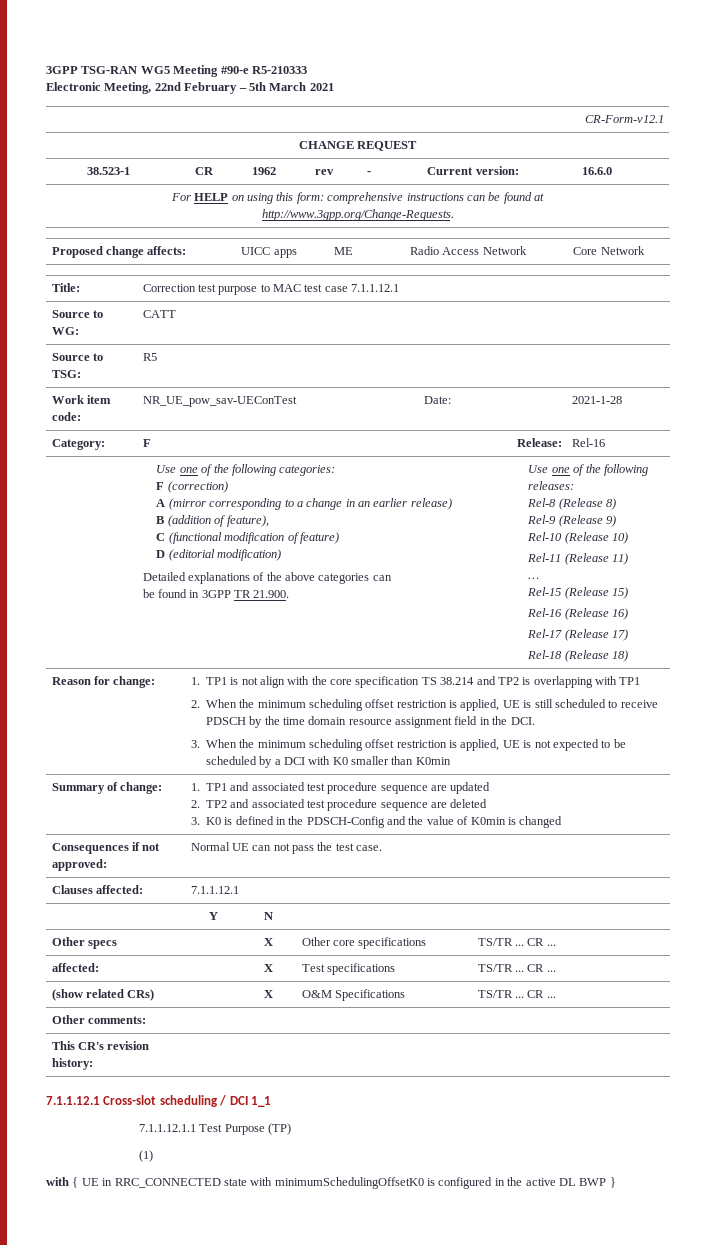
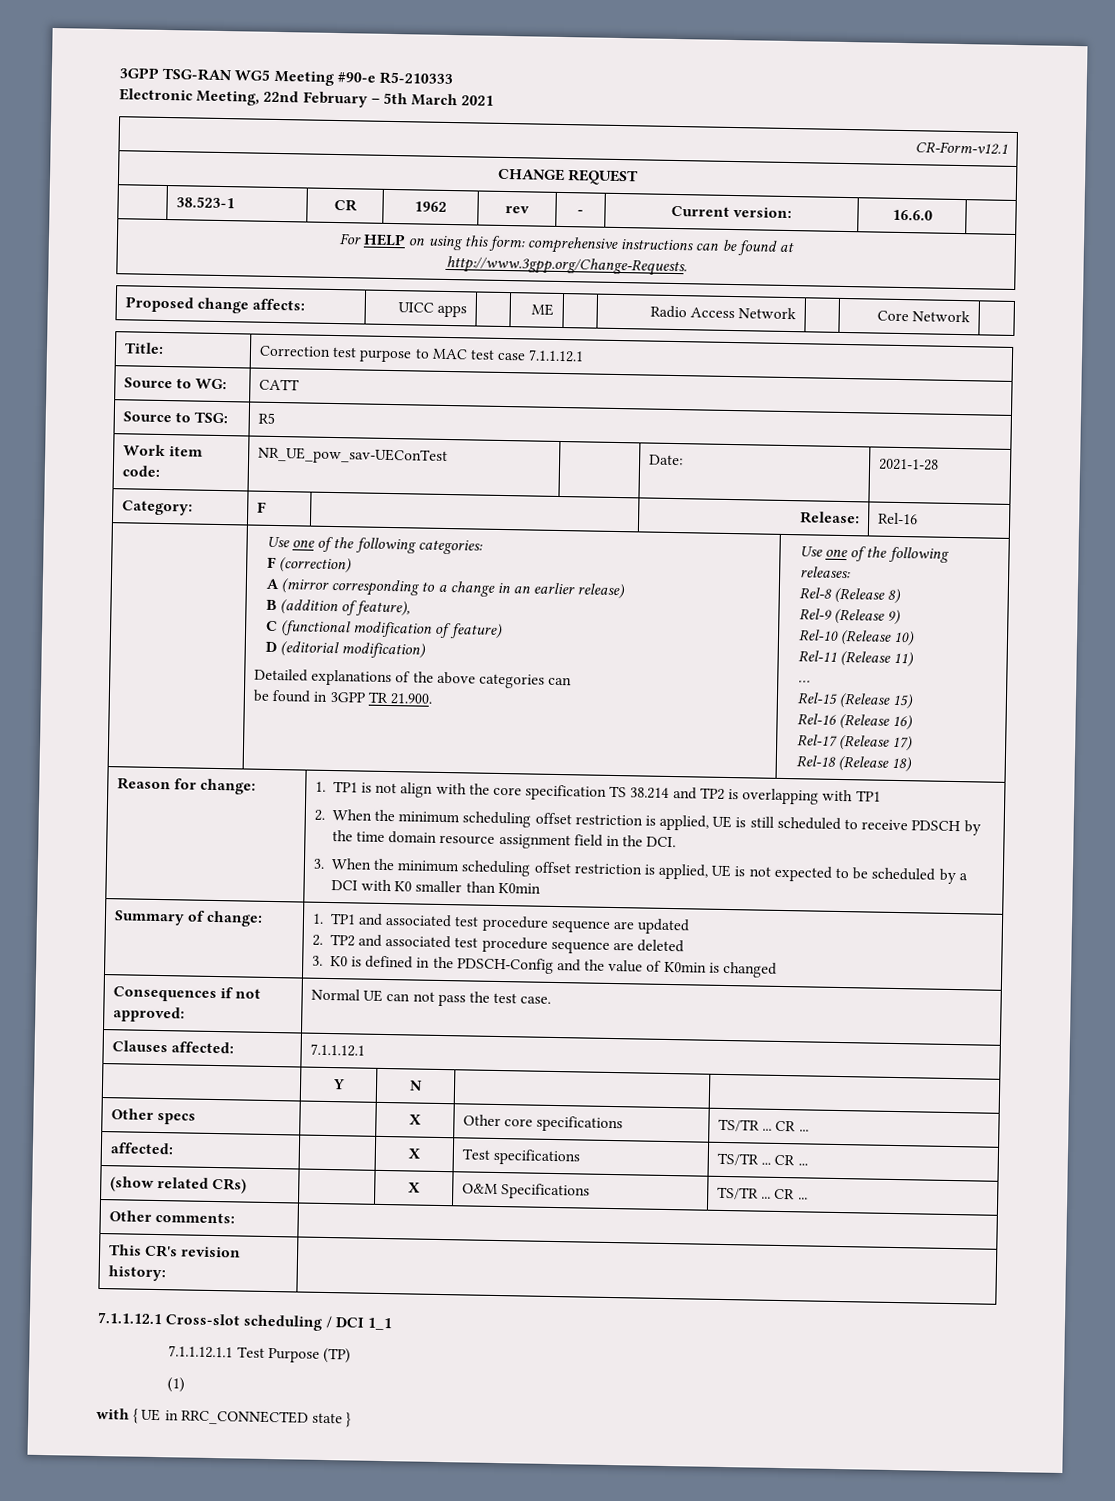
- with { UE in RRC_CONNECTED state with minimumSchedulingOffsetK0 is configured in the active DL BWP }
+ with { UE in RRC_CONNECTED state }

